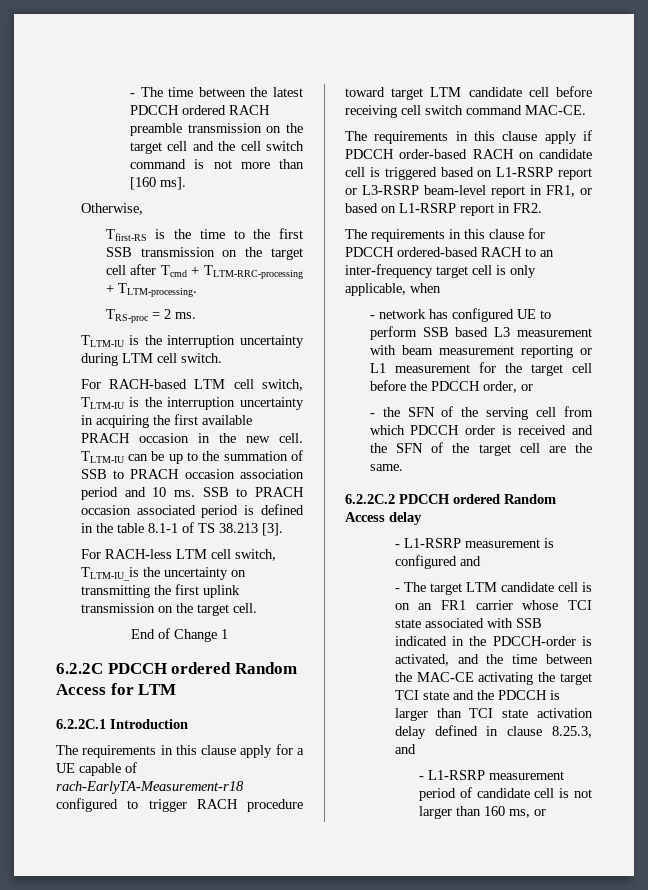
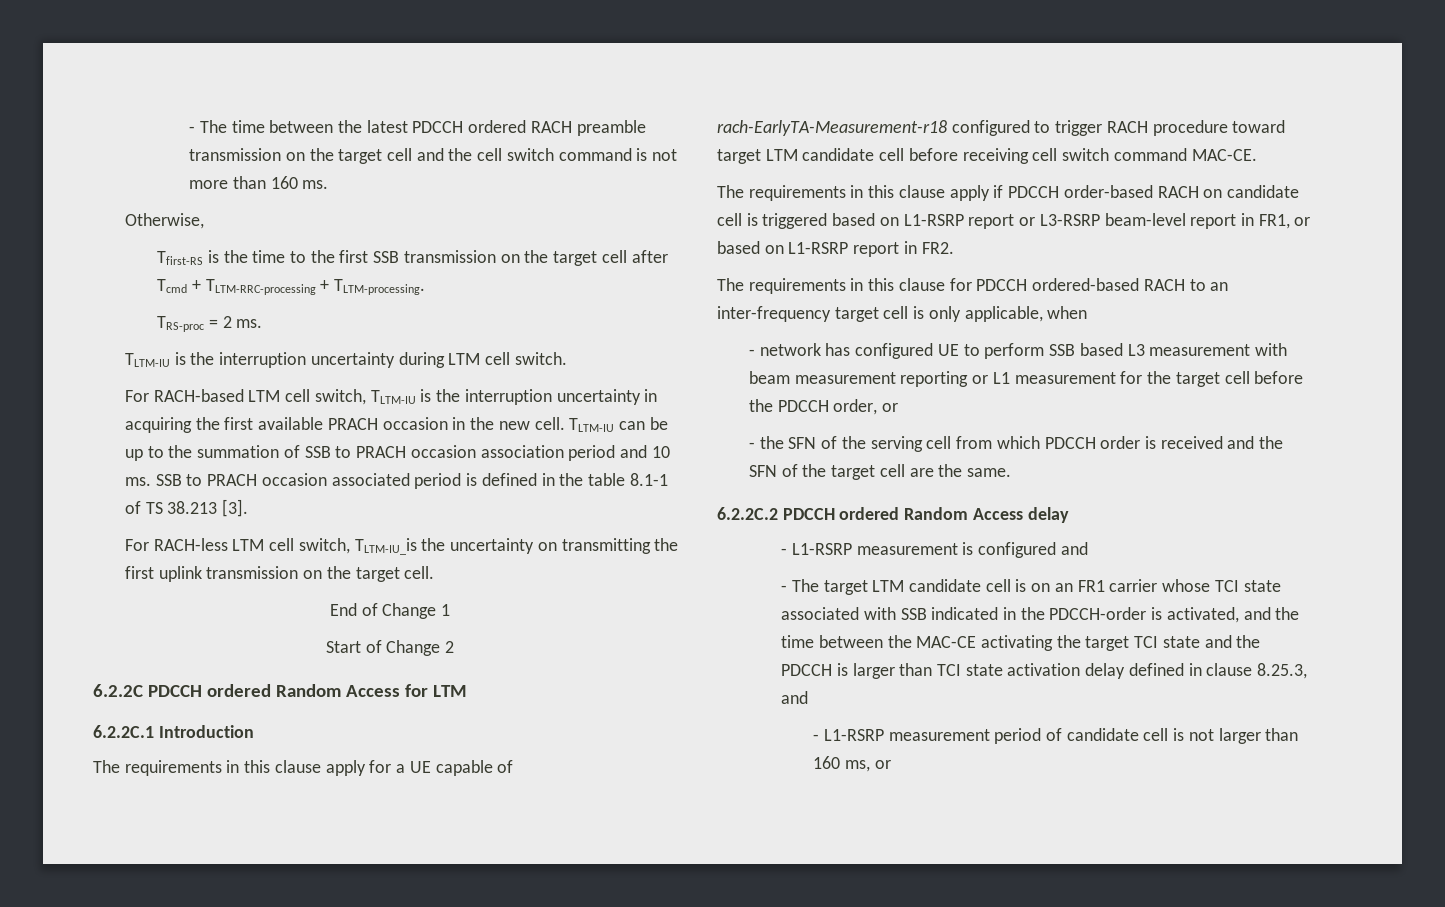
- - The time between the latest PDCCH ordered RACH preamble transmission on the target cell and the cell switch command is not more than [160 ms].
+ - The time between the latest PDCCH ordered RACH preamble transmission on the target cell and the cell switch command is not more than 160 ms.
+ Start of Change 2

